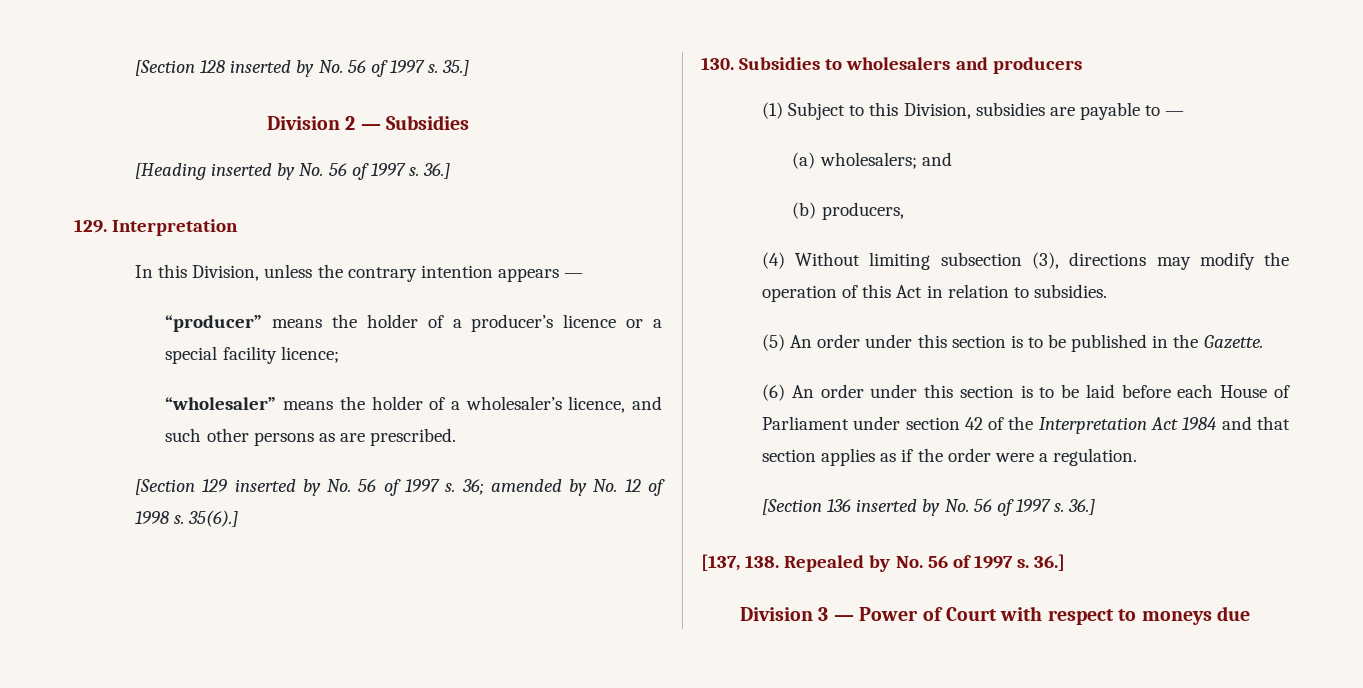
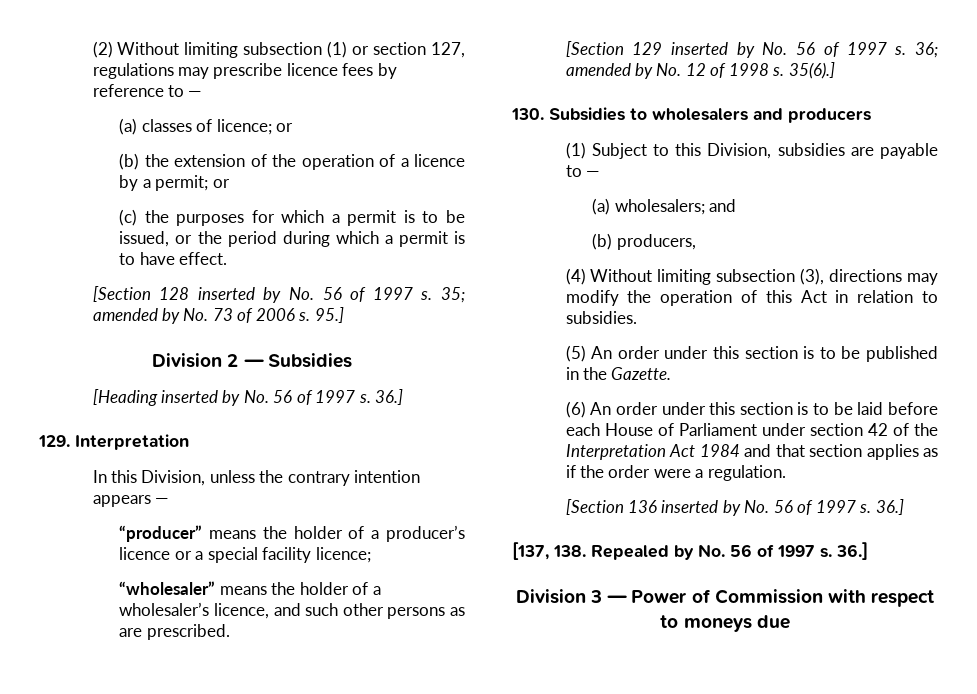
+ (2) Without limiting subsection (1) or section 127, regulations may prescribe licence fees by reference to —
+ (a) classes of licence; or
+ (b) the extension of the operation of a licence by a permit; or
+ (c) the purposes for which a permit is to be issued, or the period during which a permit is to have effect.
- 35.]
+ 35; amended by No. 73 of 2006 s. 95.]
- Division 3 — Power of Court with respect to moneys due
+ Division 3 — Power of Commission with respect to moneys due

